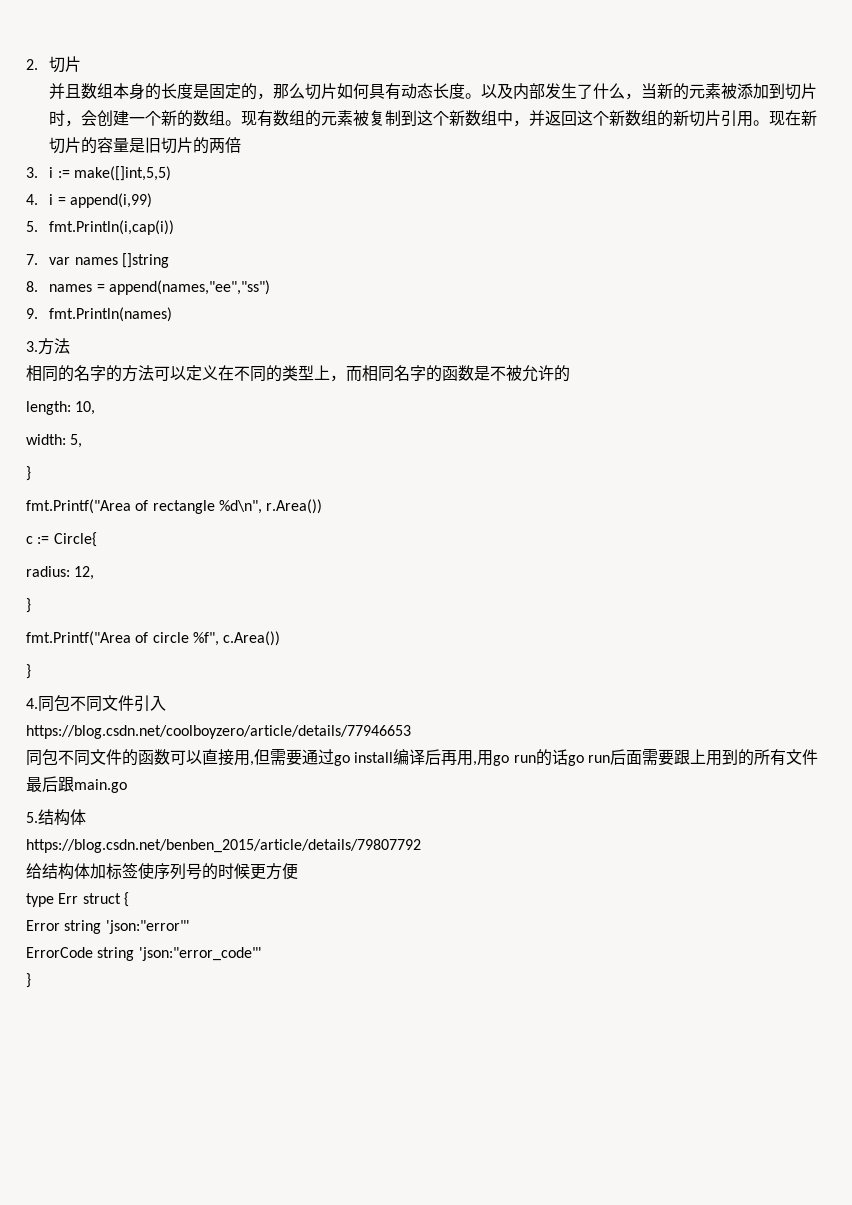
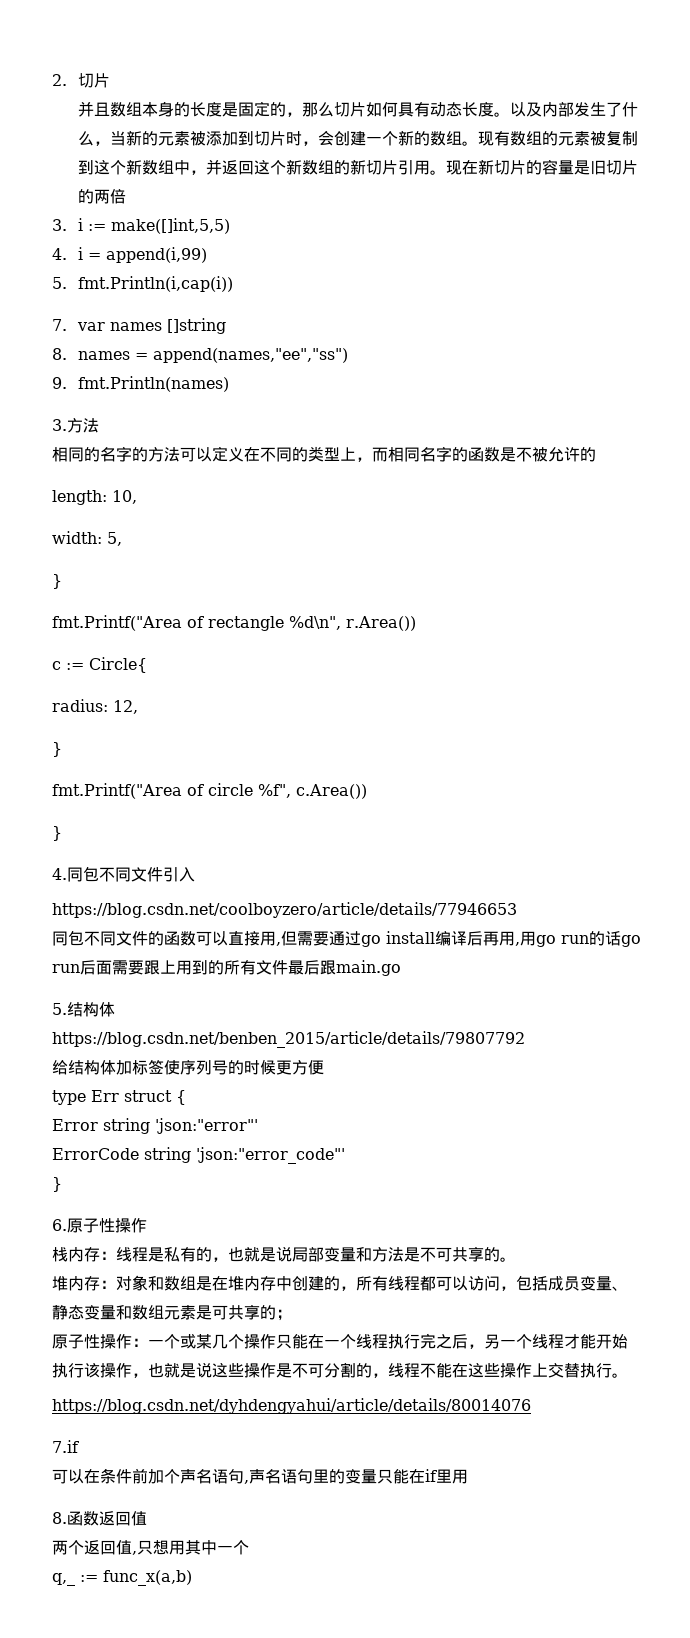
+ 6.原子性操作
+ 栈内存：线程是私有的，也就是说局部变量和方法是不可共享的。
+ 堆内存：对象和数组是在堆内存中创建的，所有线程都可以访问，包括成员变量、静态变量和数组元素是可共享的；
+ 原子性操作：一个或某几个操作只能在一个线程执行完之后，另一个线程才能开始执行该操作，也就是说这些操作是不可分割的，线程不能在这些操作上交替执行。
+ https://blog.csdn.net/dyhdengyahui/article/details/80014076
+ 7.if
+ 可以在条件前加个声名语句,声名语句里的变量只能在if里用
+ 8.函数返回值
+ 两个返回值,只想用其中一个
+ q,_ := func_x(a,b)

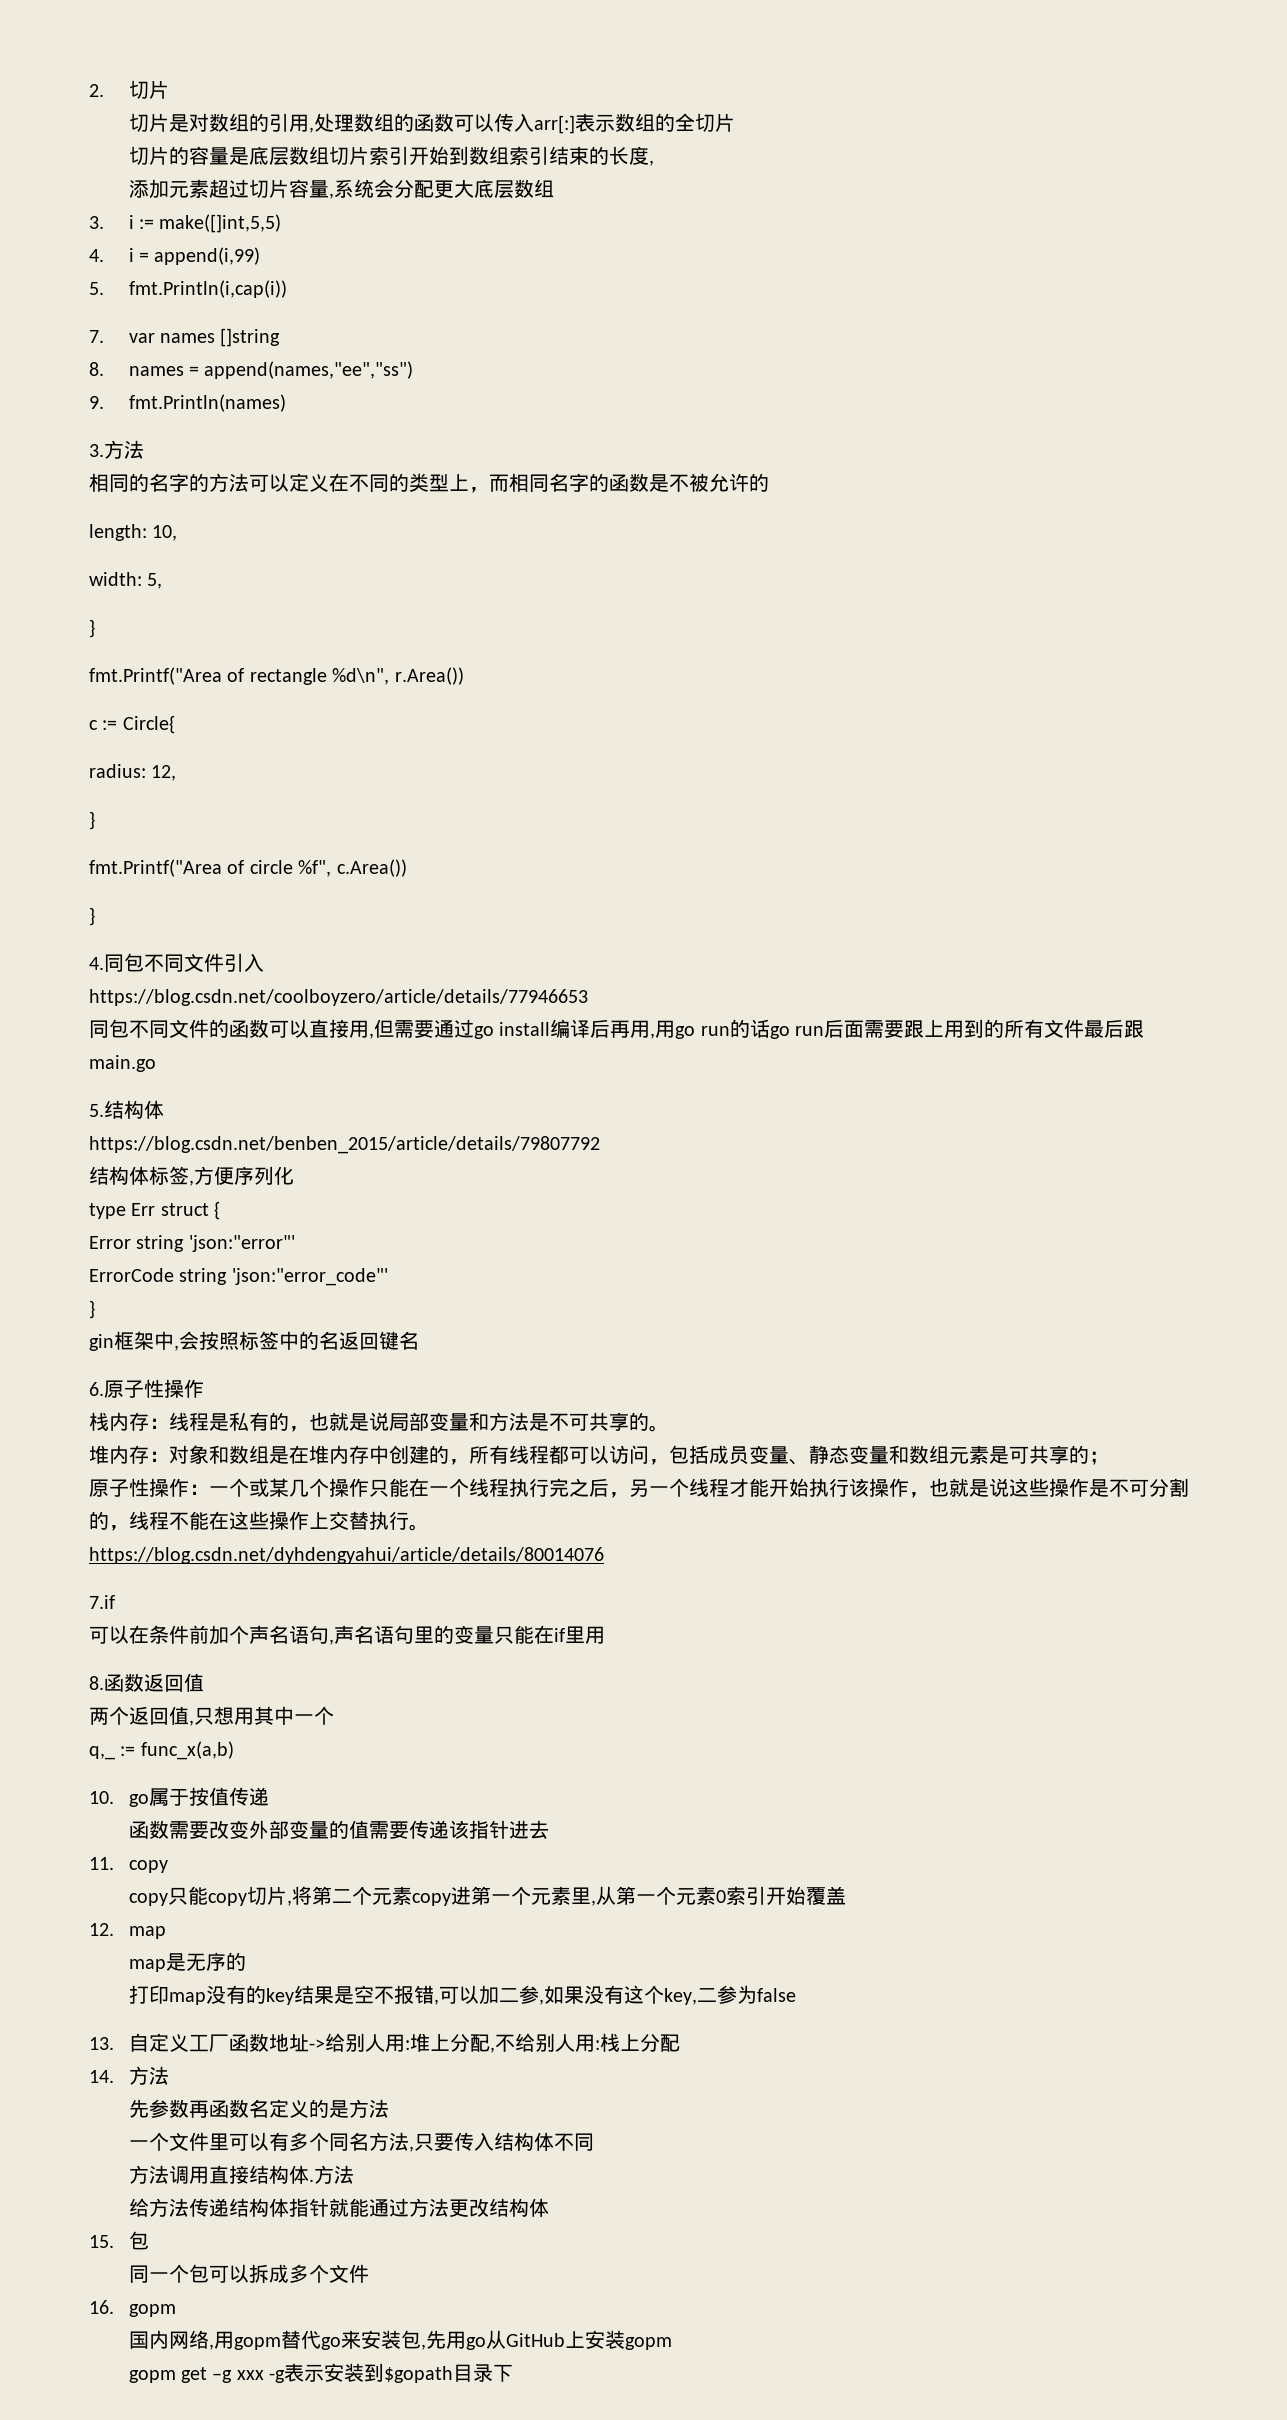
- 并且数组本身的长度是固定的，那么切片如何具有动态长度。以及内部发生了什么，当新的元素被添加到切片时，会创建一个新的数组。现有数组的元素被复制到这个新数组中，并返回这个新数组的新切片引用。现在新切片的容量是旧切片的两倍
+ 切片是对数组的引用,处理数组的函数可以传入arr[:]表示数组的全切片
+ 切片的容量是底层数组切片索引开始到数组索引结束的长度,
+ 添加元素超过切片容量,系统会分配更大底层数组
- 给结构体加标签使序列号的时候更方便
+ 结构体标签,方便序列化
+ gin框架中,会按照标签中的名返回键名
+ 10. go属于按值传递
+ 函数需要改变外部变量的值需要传递该指针进去
+ 11. copy
+ copy只能copy切片,将第二个元素copy进第一个元素里,从第一个元素0索引开始覆盖
+ 12. map
+ map是无序的
+ 打印map没有的key结果是空不报错,可以加二参,如果没有这个key,二参为false
+ 13.自定义工厂函数地址->给别人用:堆上分配,不给别人用:栈上分配
+ 14.方法
+ 先参数再函数名定义的是方法
+ 一个文件里可以有多个同名方法,只要传入结构体不同
+ 方法调用直接结构体.方法
+ 给方法传递结构体指针就能通过方法更改结构体
+ 15.包
+ 同一个包可以拆成多个文件
+ 16. gopm
+ 国内网络,用gopm替代go来安装包,先用go从GitHub上安装gopm
+ gopm get –g xxx -g表示安装到$gopath目录下

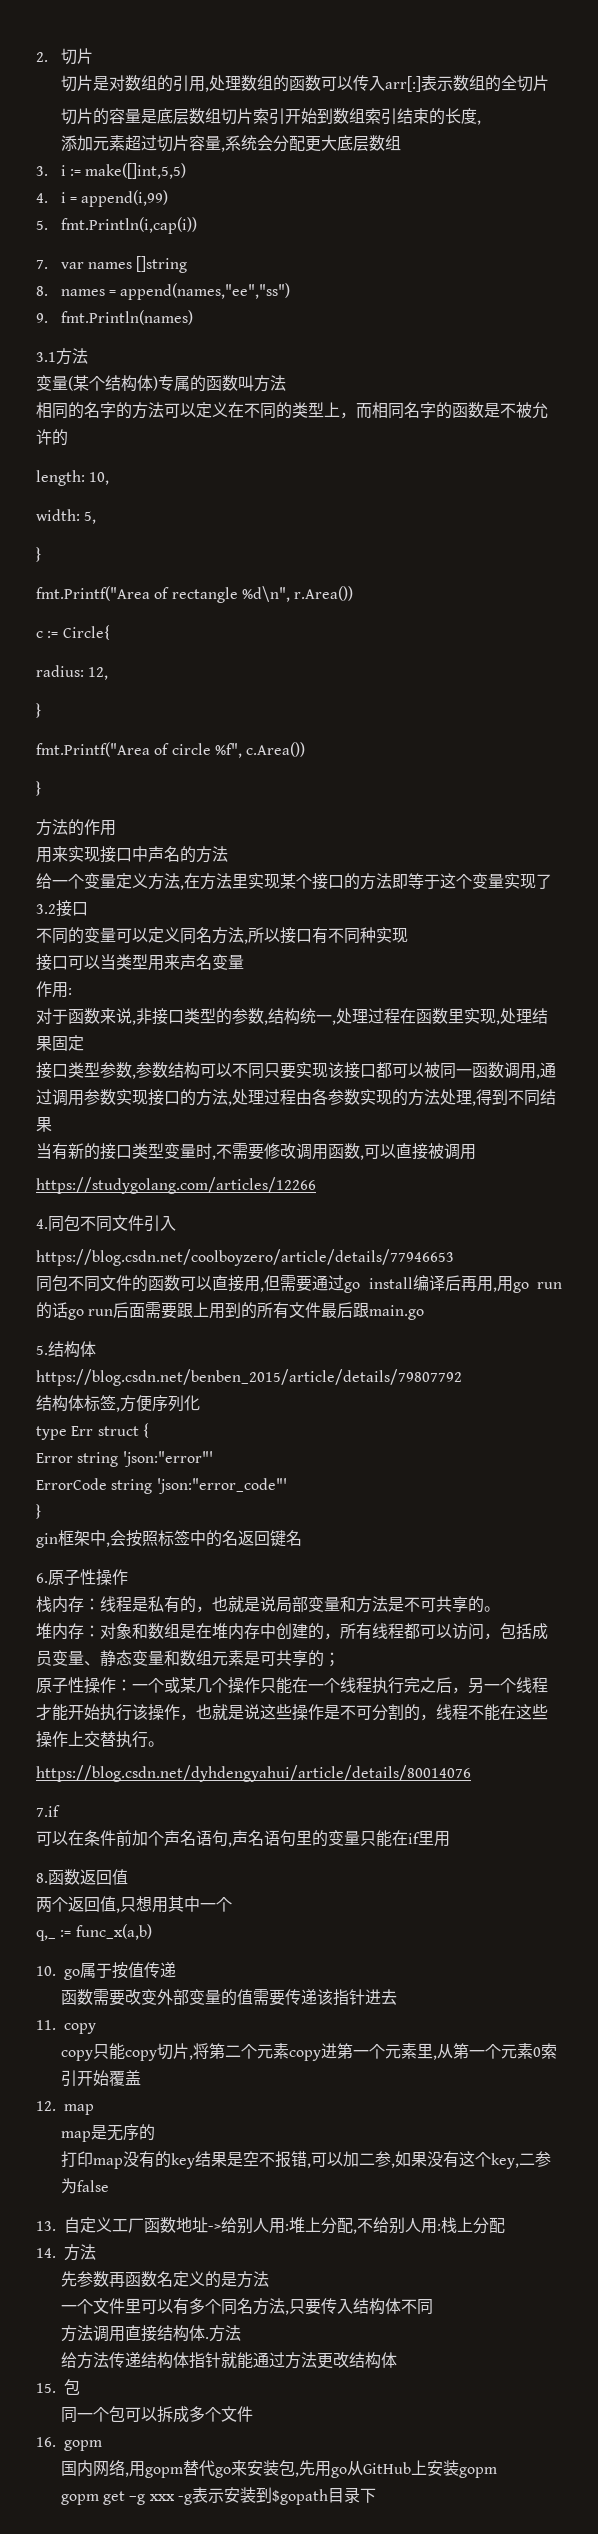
- 3.方法
+ 3.1方法
+ 变量(某个结构体)专属的函数叫方法
+ 方法的作用
+ 用来实现接口中声名的方法
+ 给一个变量定义方法,在方法里实现某个接口的方法即等于这个变量实现了3.2接口
+ 不同的变量可以定义同名方法,所以接口有不同种实现
+ 接口可以当类型用来声名变量
+ 作用:
+ 对于函数来说,非接口类型的参数,结构统一,处理过程在函数里实现,处理结果固定
+ 接口类型参数,参数结构可以不同只要实现该接口都可以被同一函数调用,通过调用参数实现接口的方法,处理过程由各参数实现的方法处理,得到不同结果
+ 当有新的接口类型变量时,不需要修改调用函数,可以直接被调用
+ https://studygolang.com/articles/12266

